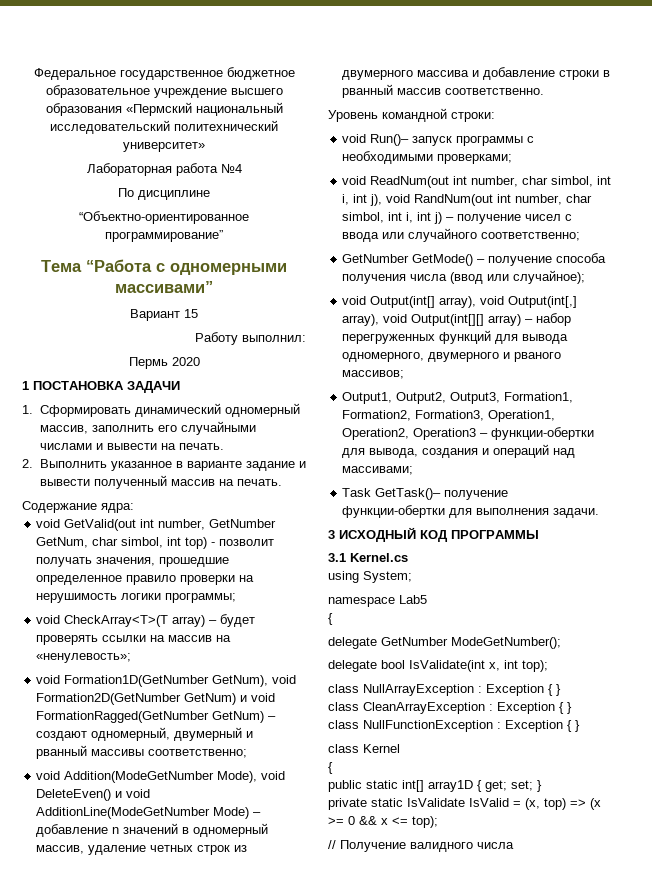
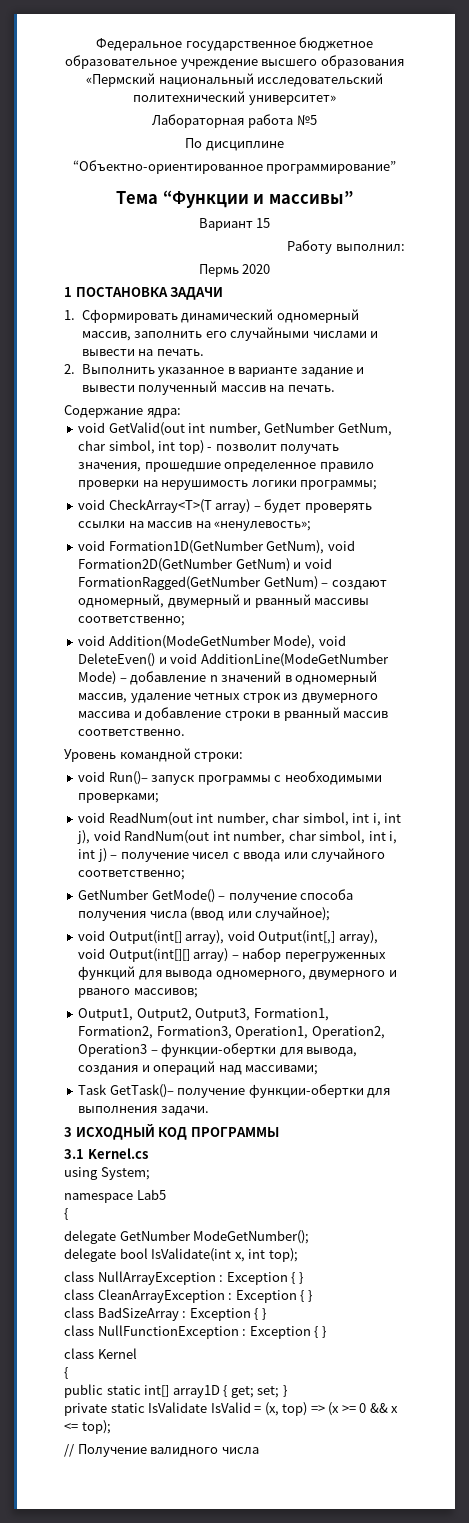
- Лабораторная работа №4
+ Лабораторная работа №5
- Тема “Работа с одномерными массивами”
+ Тема “Функции и массивы”
+ class BadSizeArray : Exception { }

